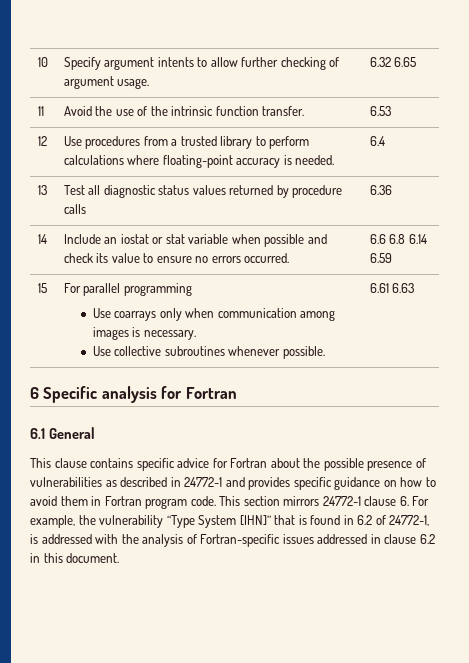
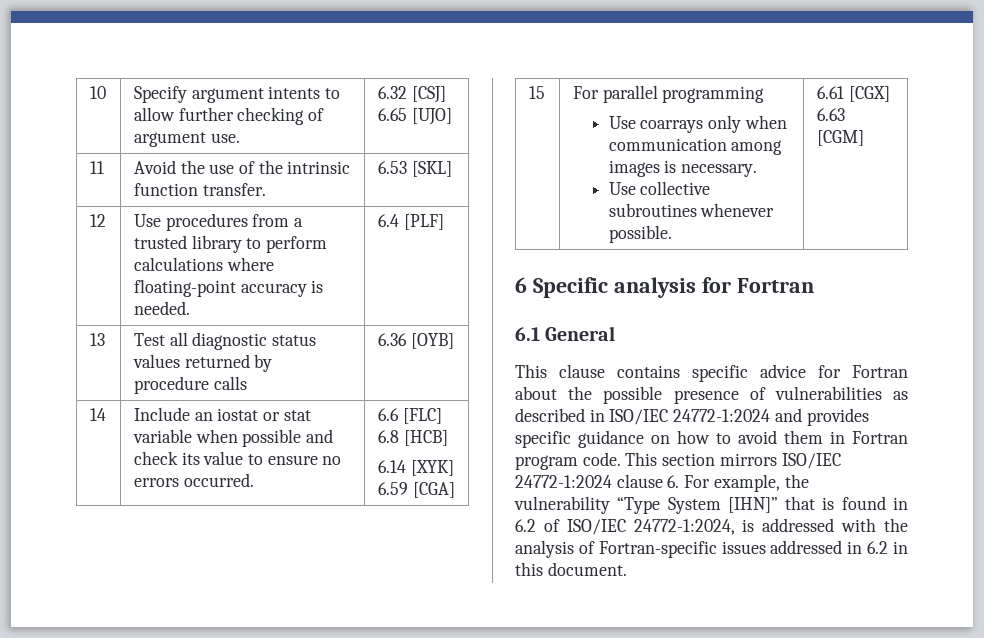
- 10 | Specify argument intents to allow further checking of argument usage. | 6.32 6.65
+ 10 | Specify argument intents to allow further checking of argument use. | 6.32 [CSJ] 6.65 [UJO]
- 11 | Avoid the use of the intrinsic function transfer. | 6.53
+ 11 | Avoid the use of the intrinsic function transfer. | 6.53 [SKL]
- 12 | Use procedures from a trusted library to perform calculations where floating-point accuracy is needed. | 6.4
+ 12 | Use procedures from a trusted library to perform calculations where floating-point accuracy is needed. | 6.4 [PLF]
- 13 | Test all diagnostic status values returned by procedure calls | 6.36
+ 13 | Test all diagnostic status values returned by procedure calls | 6.36 [OYB]
- 14 | Include an iostat or stat variable when possible and check its value to ensure no errors occurred. | 6.6 6.8 6.14 6.59
+ 14 | Include an iostat or stat variable when possible and check its value to ensure no errors occurred. | 6.6 [FLC] 6.8 [HCB]
+ 6.14 [XYK] 6.59 [CGA]
  15 | For parallel programming
  Use coarrays only when communication among images is necessary.
- Use collective subroutines whenever possible. | 6.61 6.63
+ Use collective subroutines whenever possible. | 6.61 [CGX] 6.63 [CGM]
- This clause contains specific advice for Fortran about the possible presence of vulnerabilities as described in 24772-1 and provides specific guidance on how to avoid them in Fortran program code.
+ This clause contains specific advice for Fortran about the possible presence of vulnerabilities as described in ISO/IEC 24772-1:2024 and provides specific guidance on how to avoid them in Fortran program code.
- This section mirrors 24772-1 clause 6. For example, the vulnerability “Type System [IHN]” that is found in 6.2 of 24772-1, is addressed with the analysis of Fortran-specific issues addressed in clause 6.2 in this document.
+ This section mirrors ISO/IEC 24772-1:2024 clause 6. For example, the vulnerability “Type System [IHN]” that is found in 6.2 of ISO/IEC 24772-1:2024, is addressed with the analysis of Fortran-specific issues addressed in 6.2 in this document.

